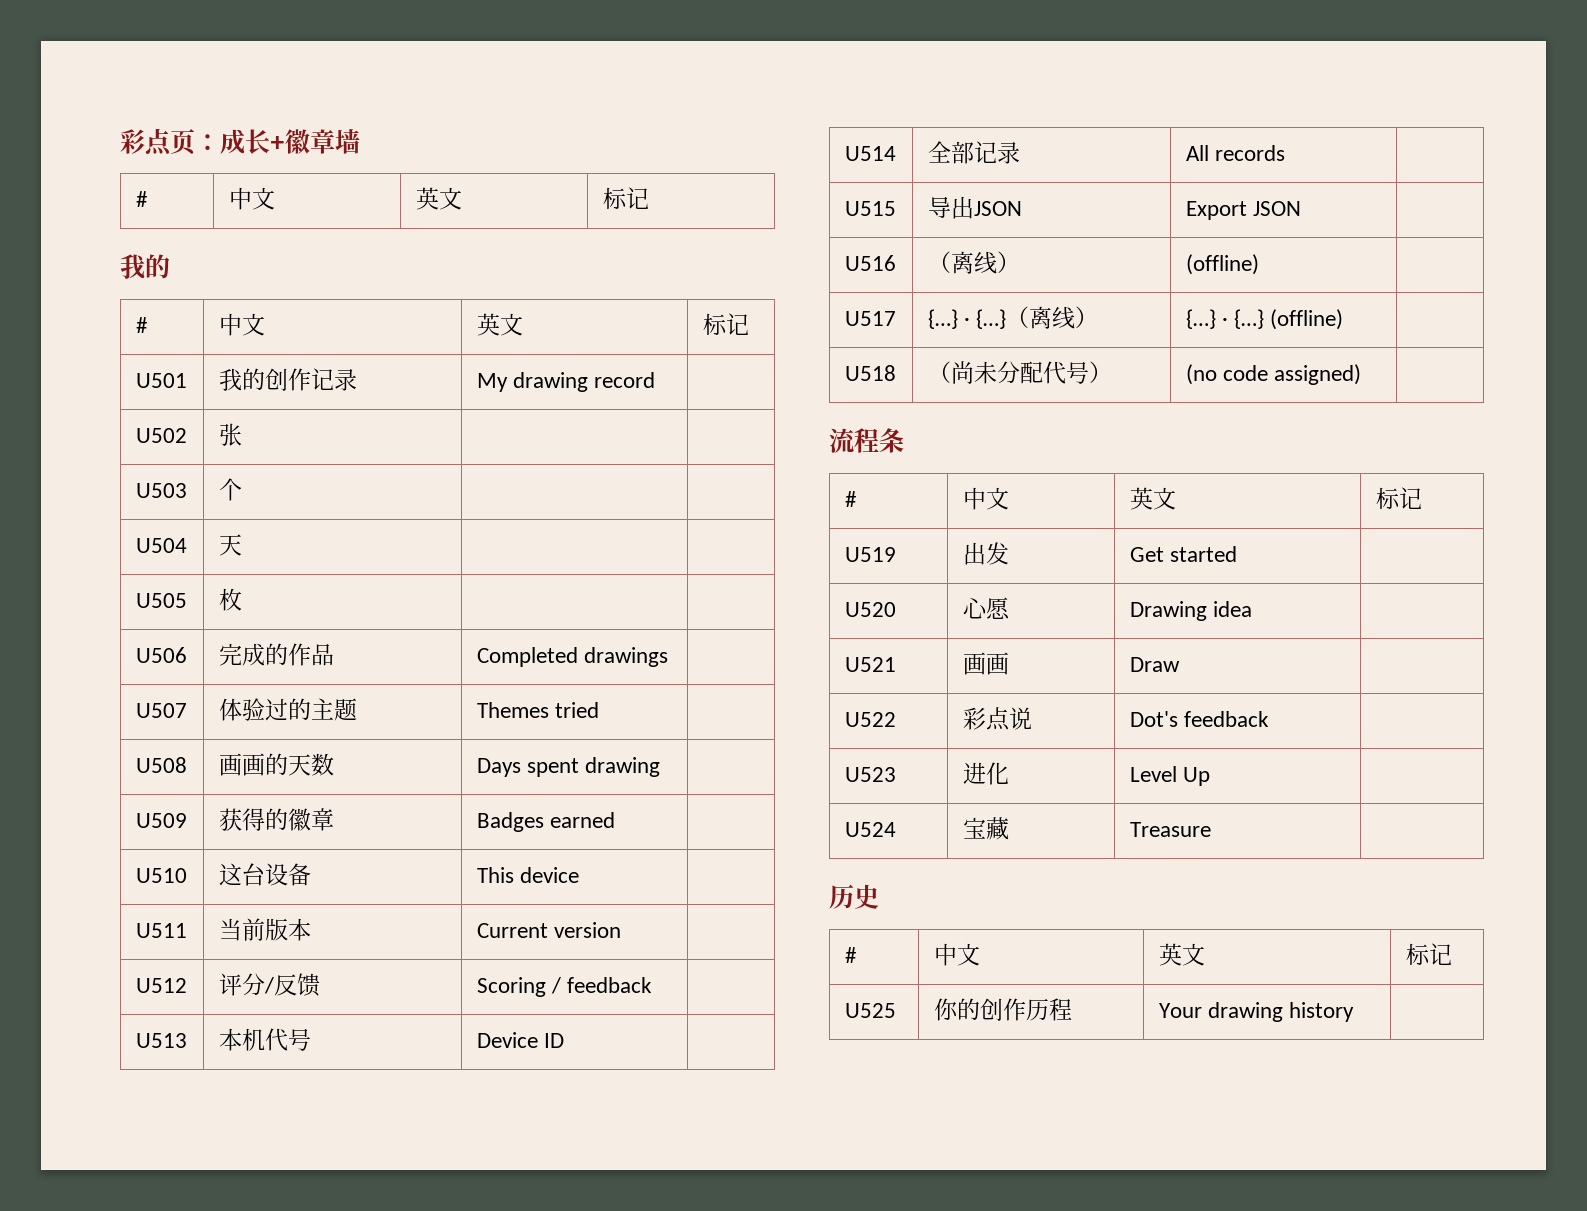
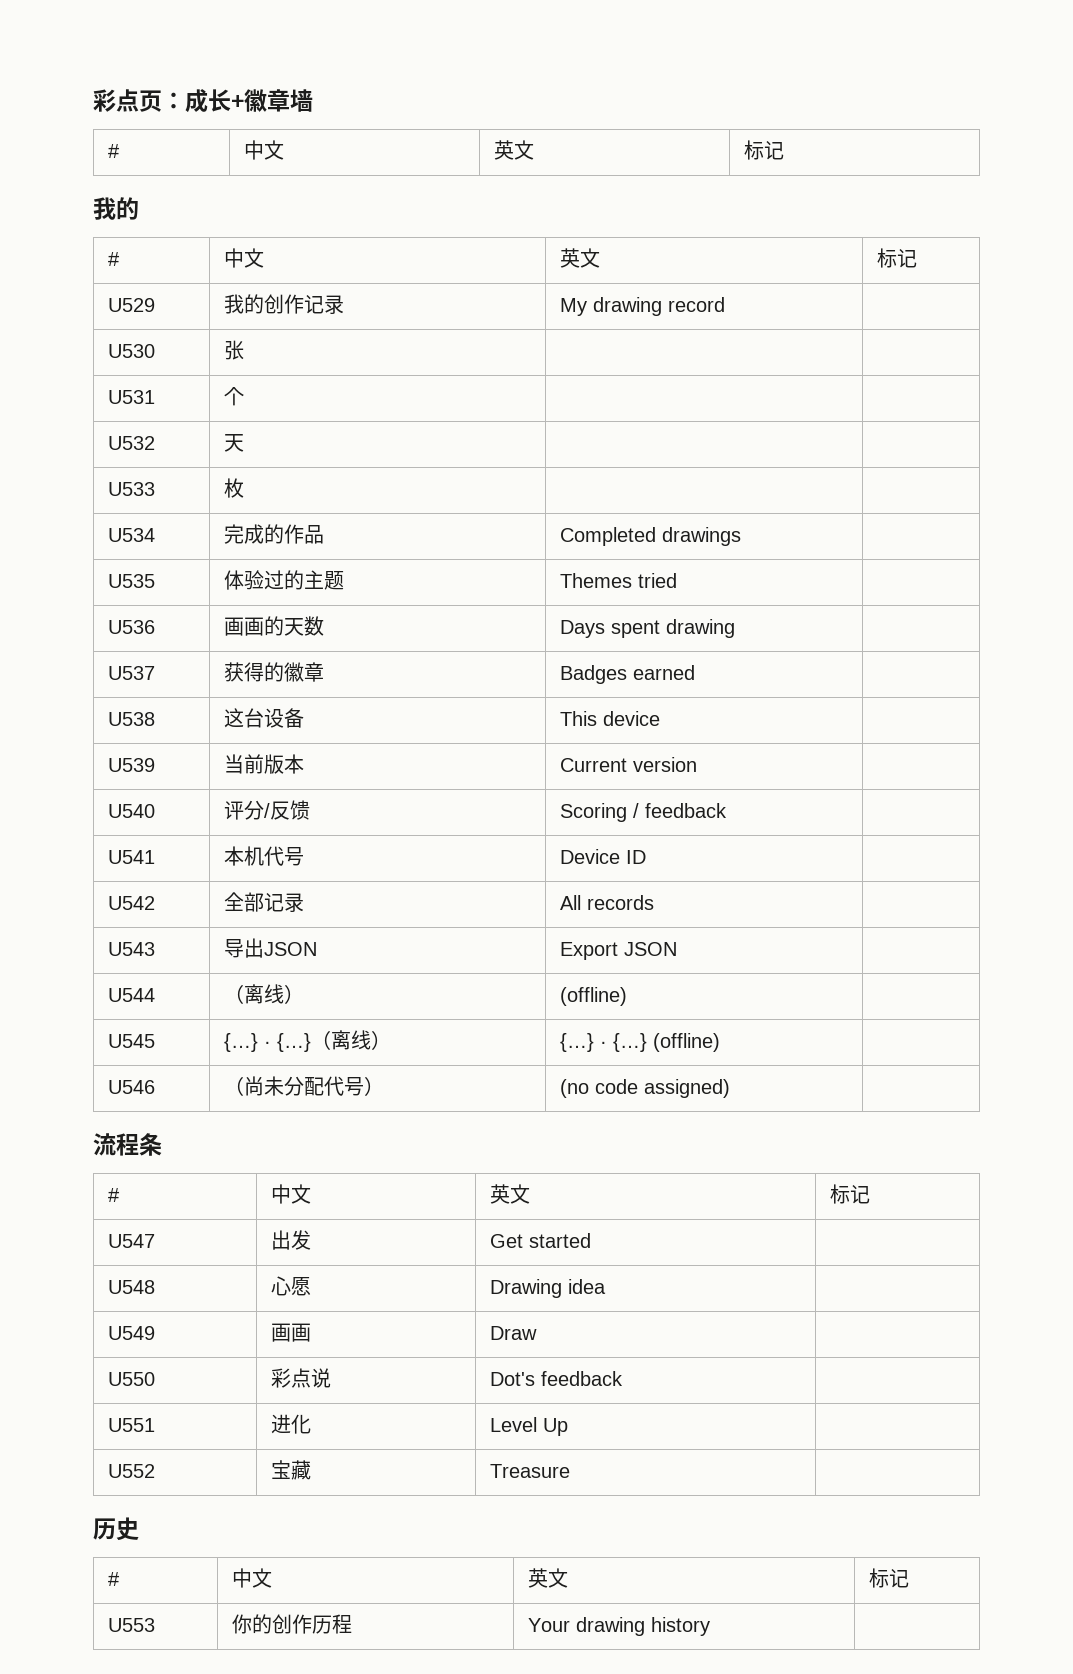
- U501 | 我的创作记录 | My drawing record |
+ U529 | 我的创作记录 | My drawing record |
- U502 | 张 | |
+ U530 | 张 | |
- U503 | 个 | |
+ U531 | 个 | |
- U504 | 天 | |
+ U532 | 天 | |
- U505 | 枚 | |
+ U533 | 枚 | |
- U506 | 完成的作品 | Completed drawings |
+ U534 | 完成的作品 | Completed drawings |
- U507 | 体验过的主题 | Themes tried |
+ U535 | 体验过的主题 | Themes tried |
- U508 | 画画的天数 | Days spent drawing |
+ U536 | 画画的天数 | Days spent drawing |
- U509 | 获得的徽章 | Badges earned |
+ U537 | 获得的徽章 | Badges earned |
- U510 | 这台设备 | This device |
+ U538 | 这台设备 | This device |
- U511 | 当前版本 | Current version |
+ U539 | 当前版本 | Current version |
- U512 | 评分/反馈 | Scoring / feedback |
+ U540 | 评分/反馈 | Scoring / feedback |
- U513 | 本机代号 | Device ID |
+ U541 | 本机代号 | Device ID |
- U514 | 全部记录 | All records |
+ U542 | 全部记录 | All records |
- U515 | 导出JSON | Export JSON |
+ U543 | 导出JSON | Export JSON |
- U516 | （离线） | (offline) |
+ U544 | （离线） | (offline) |
- U517 | {…} · {…}（离线） | {…} · {…} (offline) |
+ U545 | {…} · {…}（离线） | {…} · {…} (offline) |
- U518 | （尚未分配代号） | (no code assigned) |
+ U546 | （尚未分配代号） | (no code assigned) |
- U519 | 出发 | Get started |
+ U547 | 出发 | Get started |
- U520 | 心愿 | Drawing idea |
+ U548 | 心愿 | Drawing idea |
- U521 | 画画 | Draw |
+ U549 | 画画 | Draw |
- U522 | 彩点说 | Dot's feedback |
+ U550 | 彩点说 | Dot's feedback |
- U523 | 进化 | Level Up |
+ U551 | 进化 | Level Up |
- U524 | 宝藏 | Treasure |
+ U552 | 宝藏 | Treasure |
- U525 | 你的创作历程 | Your drawing history |
+ U553 | 你的创作历程 | Your drawing history |

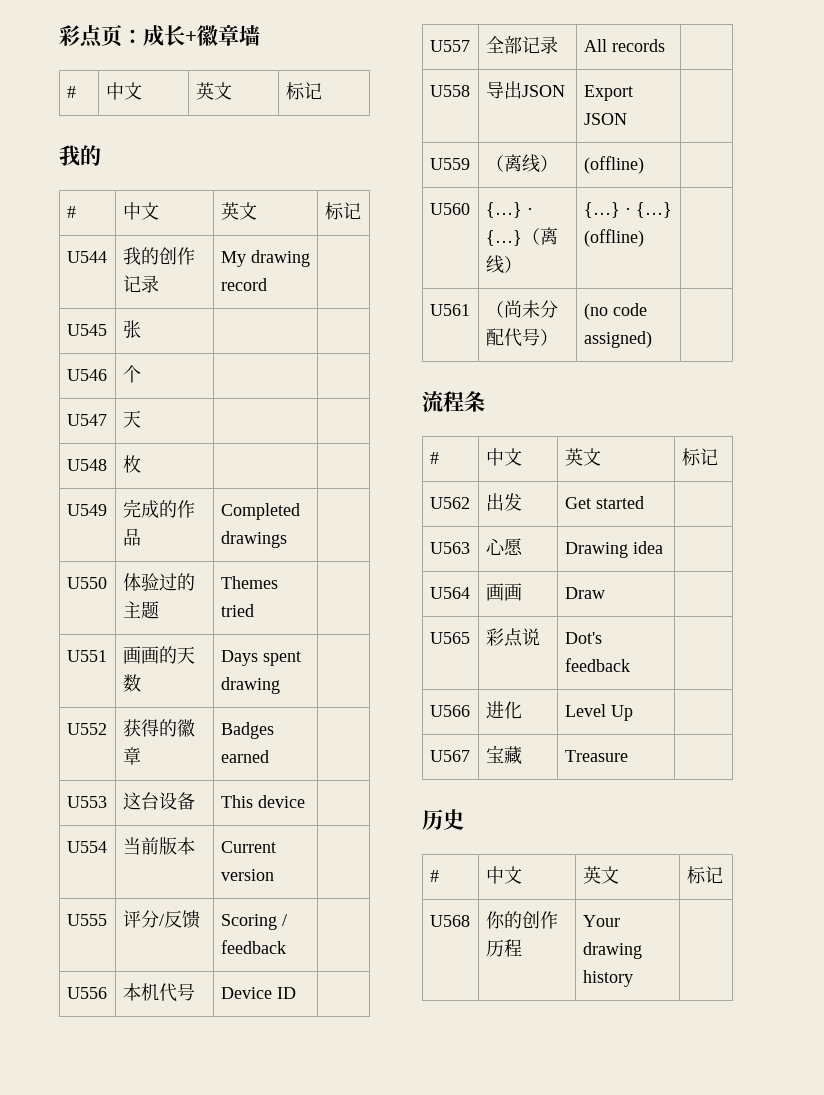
- U529 | 我的创作记录 | My drawing record |
+ U544 | 我的创作记录 | My drawing record |
- U530 | 张 | |
+ U545 | 张 | |
- U531 | 个 | |
+ U546 | 个 | |
- U532 | 天 | |
+ U547 | 天 | |
- U533 | 枚 | |
+ U548 | 枚 | |
- U534 | 完成的作品 | Completed drawings |
+ U549 | 完成的作品 | Completed drawings |
- U535 | 体验过的主题 | Themes tried |
+ U550 | 体验过的主题 | Themes tried |
- U536 | 画画的天数 | Days spent drawing |
+ U551 | 画画的天数 | Days spent drawing |
- U537 | 获得的徽章 | Badges earned |
+ U552 | 获得的徽章 | Badges earned |
- U538 | 这台设备 | This device |
+ U553 | 这台设备 | This device |
- U539 | 当前版本 | Current version |
+ U554 | 当前版本 | Current version |
- U540 | 评分/反馈 | Scoring / feedback |
+ U555 | 评分/反馈 | Scoring / feedback |
- U541 | 本机代号 | Device ID |
+ U556 | 本机代号 | Device ID |
- U542 | 全部记录 | All records |
+ U557 | 全部记录 | All records |
- U543 | 导出JSON | Export JSON |
+ U558 | 导出JSON | Export JSON |
- U544 | （离线） | (offline) |
+ U559 | （离线） | (offline) |
- U545 | {…} · {…}（离线） | {…} · {…} (offline) |
+ U560 | {…} · {…}（离线） | {…} · {…} (offline) |
- U546 | （尚未分配代号） | (no code assigned) |
+ U561 | （尚未分配代号） | (no code assigned) |
- U547 | 出发 | Get started |
+ U562 | 出发 | Get started |
- U548 | 心愿 | Drawing idea |
+ U563 | 心愿 | Drawing idea |
- U549 | 画画 | Draw |
+ U564 | 画画 | Draw |
- U550 | 彩点说 | Dot's feedback |
+ U565 | 彩点说 | Dot's feedback |
- U551 | 进化 | Level Up |
+ U566 | 进化 | Level Up |
- U552 | 宝藏 | Treasure |
+ U567 | 宝藏 | Treasure |
- U553 | 你的创作历程 | Your drawing history |
+ U568 | 你的创作历程 | Your drawing history |

